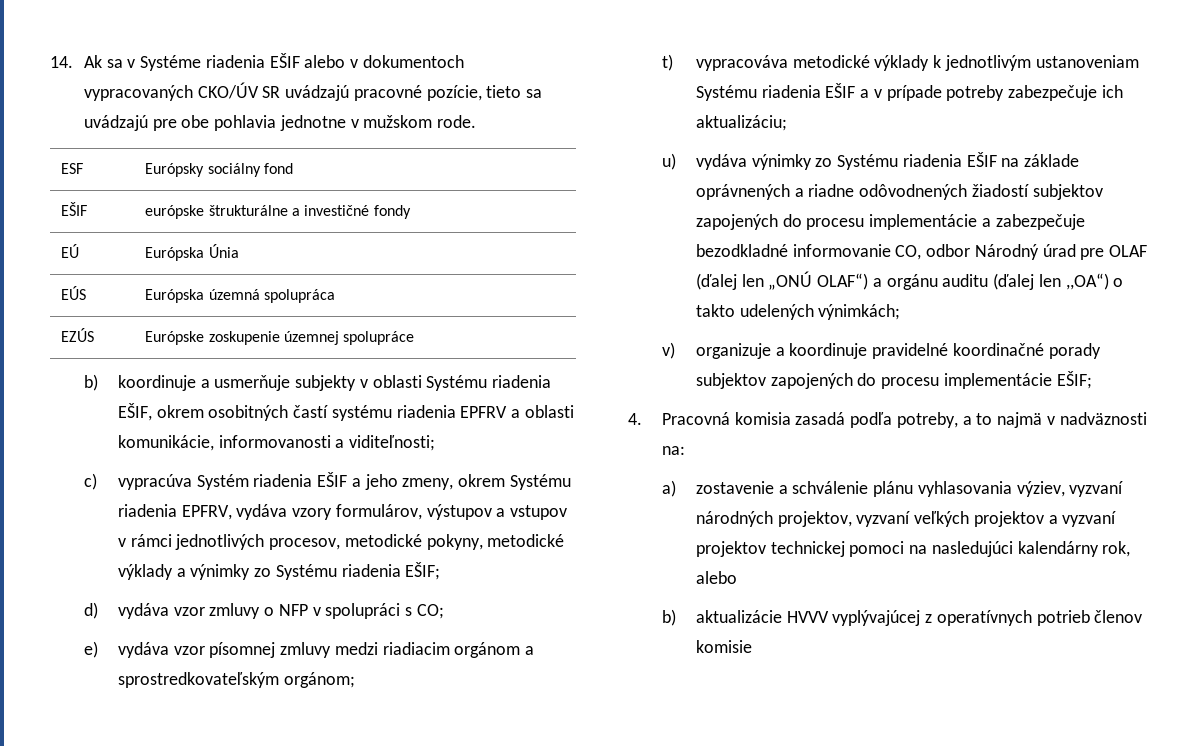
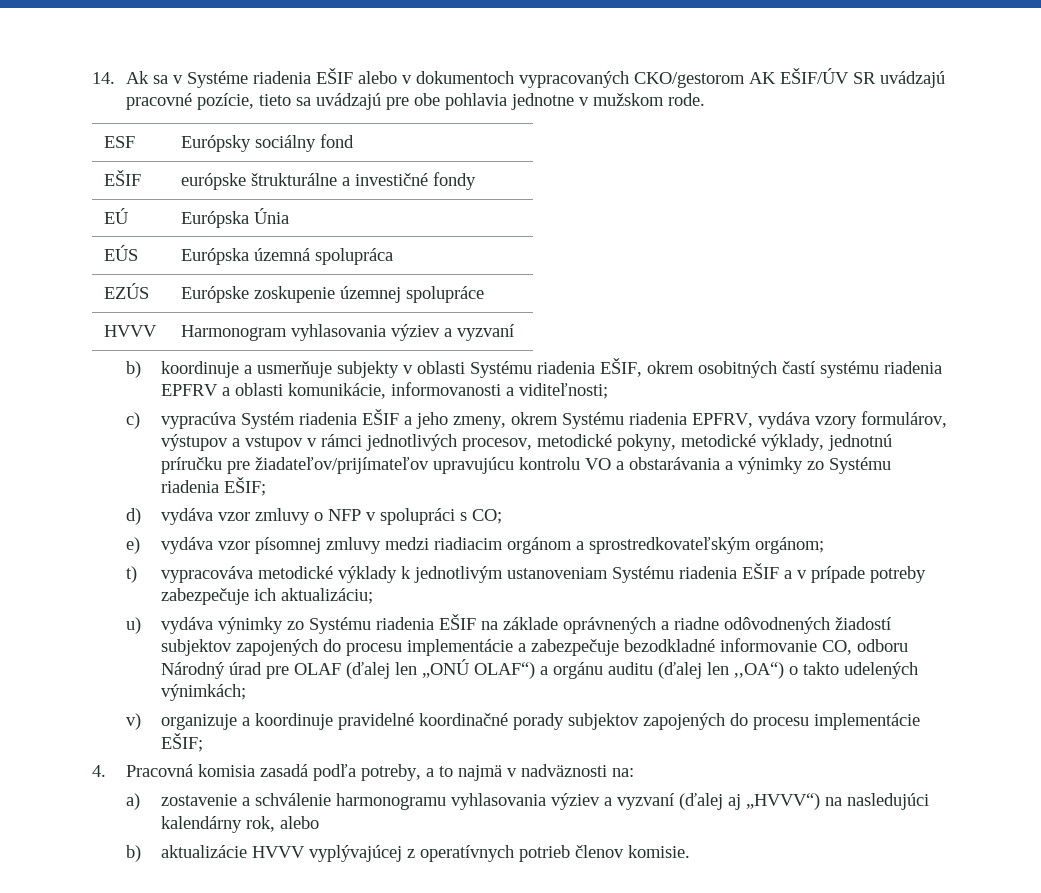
- 14. Ak sa v Systéme riadenia EŠIF alebo v dokumentoch vypracovaných CKO/ÚV SR uvádzajú pracovné pozície, tieto sa uvádzajú pre obe pohlavia jednotne v mužskom rode.
+ 14. Ak sa v Systéme riadenia EŠIF alebo v dokumentoch vypracovaných CKO/gestorom AK EŠIF/ÚV SR uvádzajú pracovné pozície, tieto sa uvádzajú pre obe pohlavia jednotne v mužskom rode.
+ HVVV | Harmonogram vyhlasovania výziev a vyzvaní
- c) vypracúva Systém riadenia EŠIF a jeho zmeny, okrem Systému riadenia EPFRV, vydáva vzory formulárov, výstupov a vstupov v rámci jednotlivých procesov, metodické pokyny, metodické výklady a výnimky zo Systému riadenia EŠIF;
+ c) vypracúva Systém riadenia EŠIF a jeho zmeny, okrem Systému riadenia EPFRV, vydáva vzory formulárov, výstupov a vstupov v rámci jednotlivých procesov, metodické pokyny, metodické výklady, jednotnú príručku pre žiadateľov/prijímateľov upravujúcu kontrolu VO a obstarávania a výnimky zo Systému riadenia EŠIF;
- u) vydáva výnimky zo Systému riadenia EŠIF na základe oprávnených a riadne odôvodnených žiadostí subjektov zapojených do procesu implementácie a zabezpečuje bezodkladné informovanie CO, odbor Národný úrad pre OLAF (ďalej len „ONÚ OLAF“) a orgánu auditu (ďalej len ,,OA“) o takto udelených výnimkách;
+ u) vydáva výnimky zo Systému riadenia EŠIF na základe oprávnených a riadne odôvodnených žiadostí subjektov zapojených do procesu implementácie a zabezpečuje bezodkladné informovanie CO, odboru Národný úrad pre OLAF (ďalej len „ONÚ OLAF“) a orgánu auditu (ďalej len ,,OA“) o takto udelených výnimkách;
- a) zostavenie a schválenie plánu vyhlasovania výziev, vyzvaní národných projektov, vyzvaní veľkých projektov a vyzvaní projektov technickej pomoci na nasledujúci kalendárny rok, alebo
+ a) zostavenie a schválenie harmonogramu vyhlasovania výziev a vyzvaní (ďalej aj „HVVV“) na nasledujúci kalendárny rok, alebo
- b) aktualizácie HVVV vyplývajúcej z operatívnych potrieb členov komisie
+ b) aktualizácie HVVV vyplývajúcej z operatívnych potrieb členov komisie.

